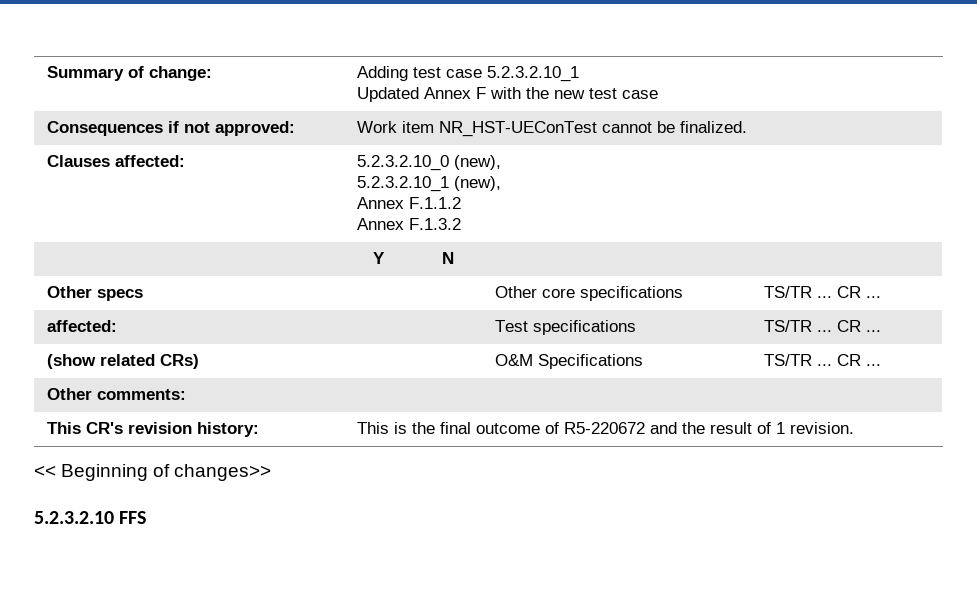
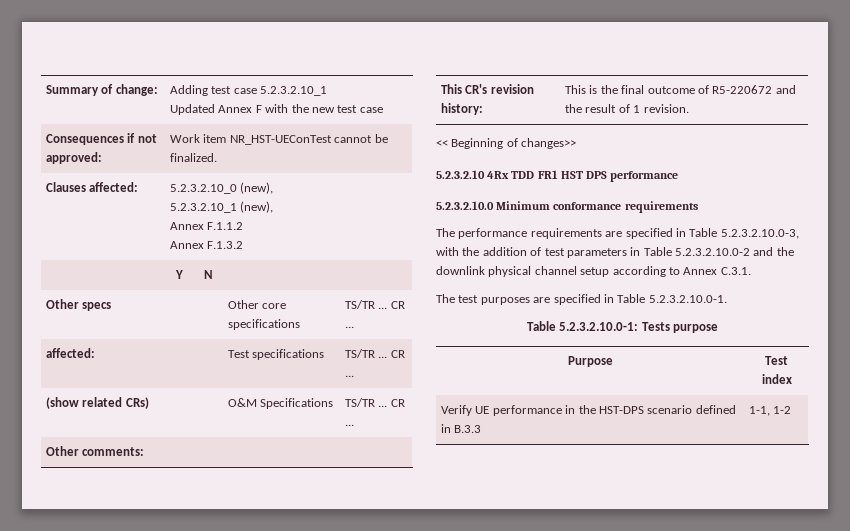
- 5.2.3.2.10 FFS
+ 5.2.3.2.10 4Rx TDD FR1 HST DPS performance
+ 5.2.3.2.10.0 Minimum conformance requirements
+ The performance requirements are specified in Table 5.2.3.2.10.0-3, with the addition of test parameters in Table 5.2.3.2.10.0-2 and the downlink physical channel setup according to Annex C.3.1.
+ The test purposes are specified in Table 5.2.3.2.10.0-1.
+ Table 5.2.3.2.10.0-1: Tests purpose
+ Purpose | Test index
+ Verify UE performance in the HST-DPS scenario defined in B.3.3 | 1-1, 1-2

